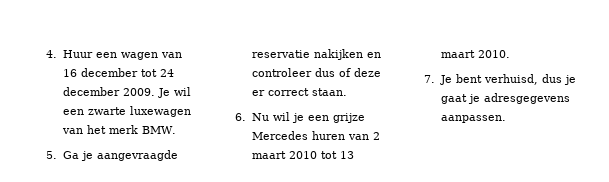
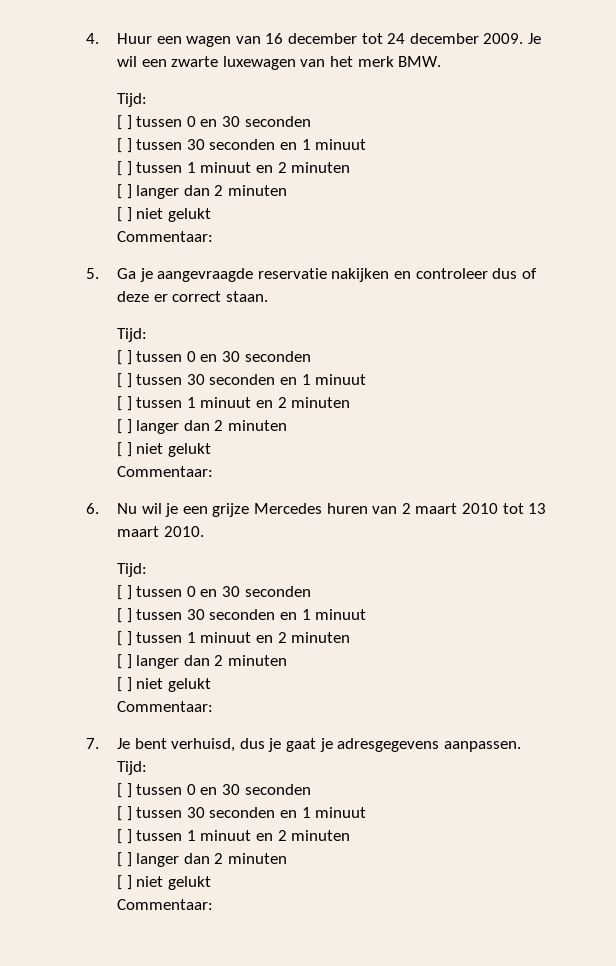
  Je wil een zwarte luxewagen van het merk BMW.
+ Tijd:
+ [ ] tussen 0 en 30 seconden
+ [ ] tussen 30 seconden en 1 minuut
+ [ ] tussen 1 minuut en 2 minuten
+ [ ] langer dan 2 minuten
+ [ ] niet gelukt
+ Commentaar:
  5. Ga je aangevraagde reservatie nakijken en controleer dus of deze er correct staan.
+ Tijd:
+ [ ] tussen 0 en 30 seconden
+ [ ] tussen 30 seconden en 1 minuut
+ [ ] tussen 1 minuut en 2 minuten
+ [ ] langer dan 2 minuten
+ [ ] niet gelukt
+ Commentaar:
  6. Nu wil je een grijze Mercedes huren van 2 maart 2010 tot 13 maart 2010.
+ Tijd:
+ [ ] tussen 0 en 30 seconden
+ [ ] tussen 30 seconden en 1 minuut
+ [ ] tussen 1 minuut en 2 minuten
+ [ ] langer dan 2 minuten
+ [ ] niet gelukt
+ Commentaar:
  7. Je bent verhuisd, dus je gaat je adresgegevens aanpassen.
+ Tijd:
+ [ ] tussen 0 en 30 seconden
+ [ ] tussen 30 seconden en 1 minuut
+ [ ] tussen 1 minuut en 2 minuten
+ [ ] langer dan 2 minuten
+ [ ] niet gelukt
+ Commentaar:

